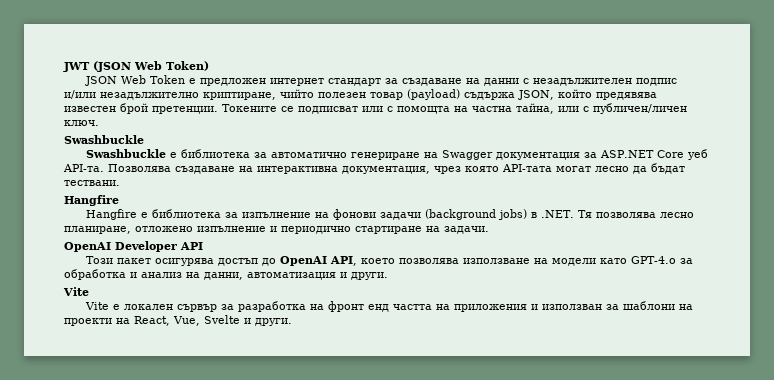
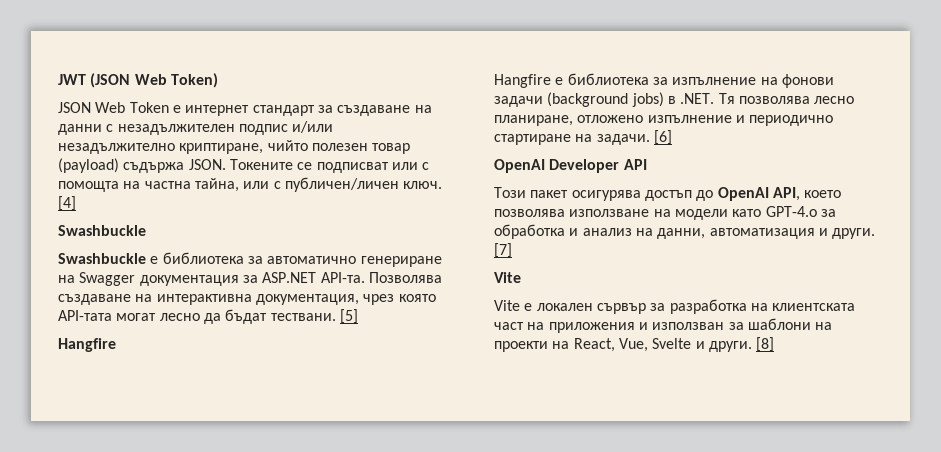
- JSON Web Token е предложен интернет стандарт за създаване на данни с незадължителен подпис и/или незадължително криптиране, чийто полезен товар (payload) съдържа JSON, който предявява известен брой претенции.
+ JSON Web Token е интернет стандарт за създаване на данни с незадължителен подпис и/или незадължително криптиране, чийто полезен товар (payload) съдържа JSON.
+ [4]
- Swashbuckle е библиотека за автоматично генериране на Swagger документация за ASP.NET Core уеб API-та.
+ Swashbuckle е библиотека за автоматично генериране на Swagger документация за ASP.NET API-та.
+ [5]
+ [6]
+ [7]
- Vite е локален сървър за разработка на фронт енд частта на приложения и използван за шаблони на проекти на React, Vue, Svelte и други.
+ Vite е локален сървър за разработка на клиентската част на приложения и използван за шаблони на проекти на React, Vue, Svelte и други.
+ [8]

